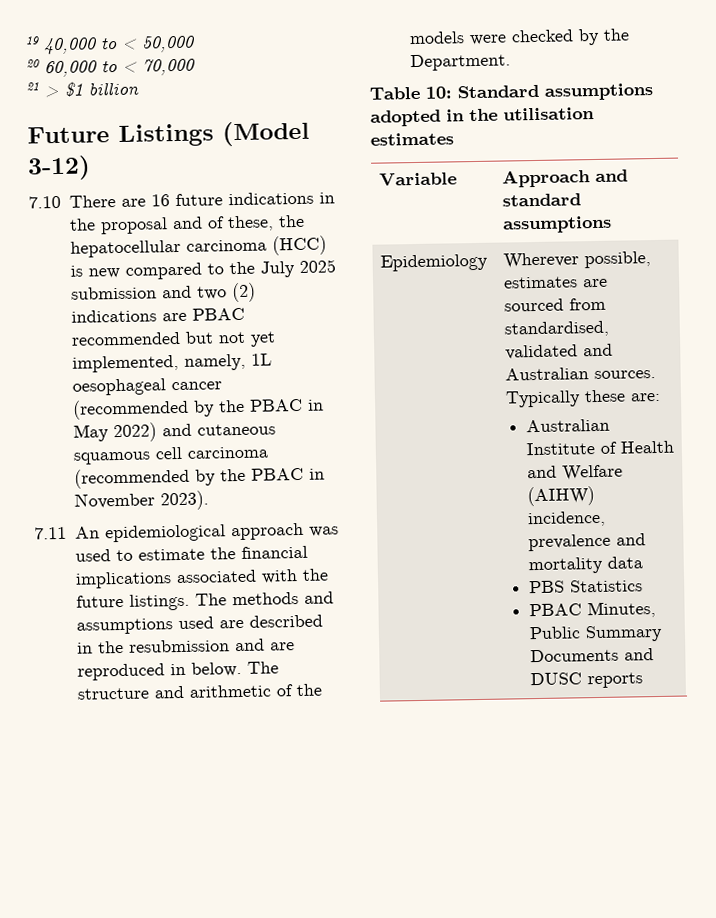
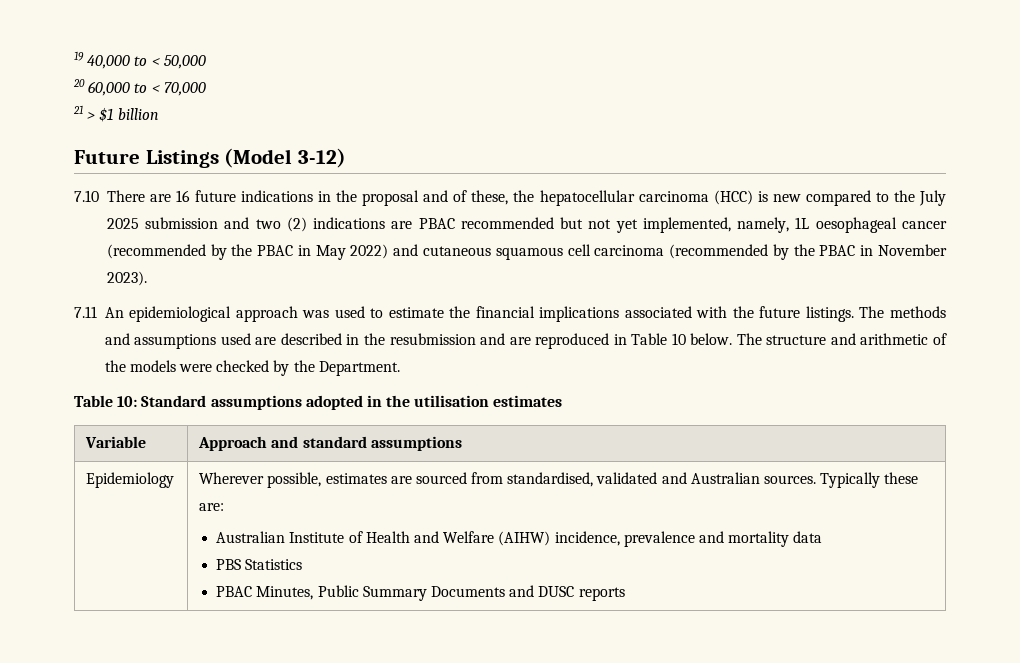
- The methods and assumptions used are described in the resubmission and are reproduced in below.
+ The methods and assumptions used are described in the resubmission and are reproduced in Table 10 below.

